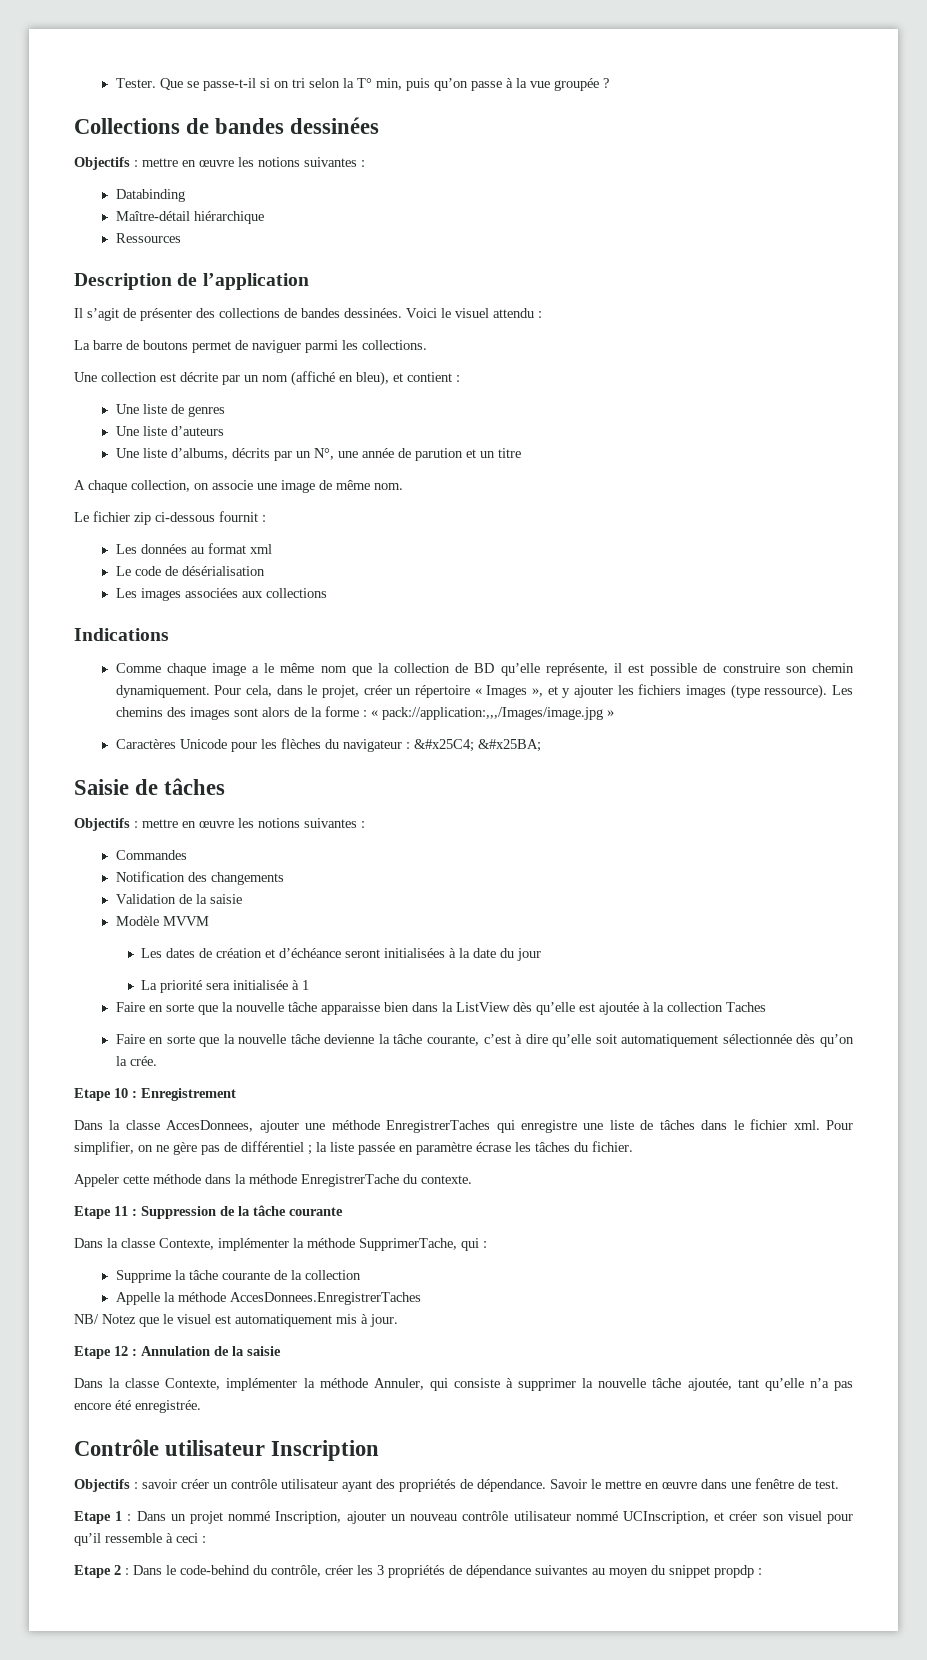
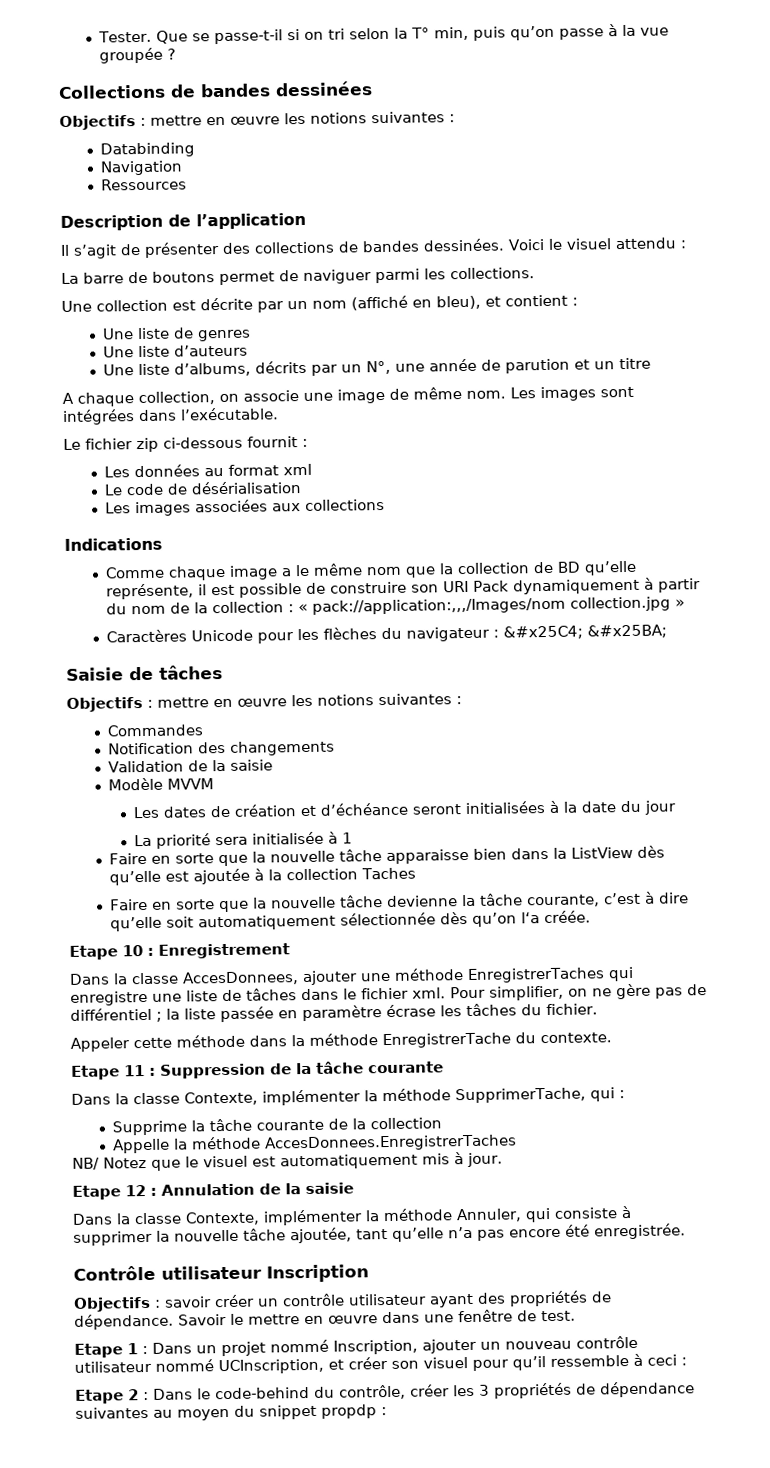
- Maître-détail hiérarchique
+ Navigation
+ Les images sont intégrées dans l’exécutable.
- Comme chaque image a le même nom que la collection de BD qu’elle représente, il est possible de construire son chemin dynamiquement. Pour cela, dans le projet, créer un répertoire « Images », et y ajouter les fichiers images (type ressource). Les chemins des images sont alors de la forme : « pack://application:,,,/Images/image.jpg »
+ Comme chaque image a le même nom que la collection de BD qu’elle représente, il est possible de construire son URI Pack dynamiquement à partir du nom de la collection : « pack://application:,,,/Images/nom collection.jpg »
- Faire en sorte que la nouvelle tâche devienne la tâche courante, c’est à dire qu’elle soit automatiquement sélectionnée dès qu’on la crée.
+ Faire en sorte que la nouvelle tâche devienne la tâche courante, c’est à dire qu’elle soit automatiquement sélectionnée dès qu’on l‘a créée.

